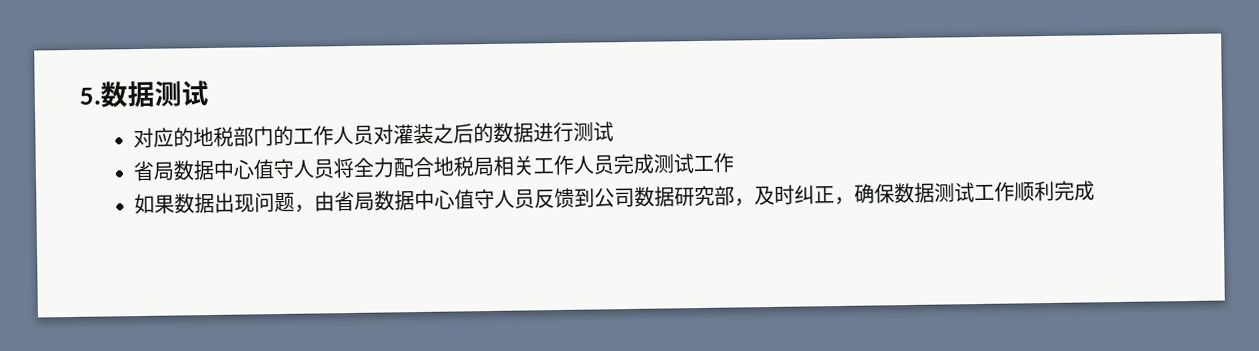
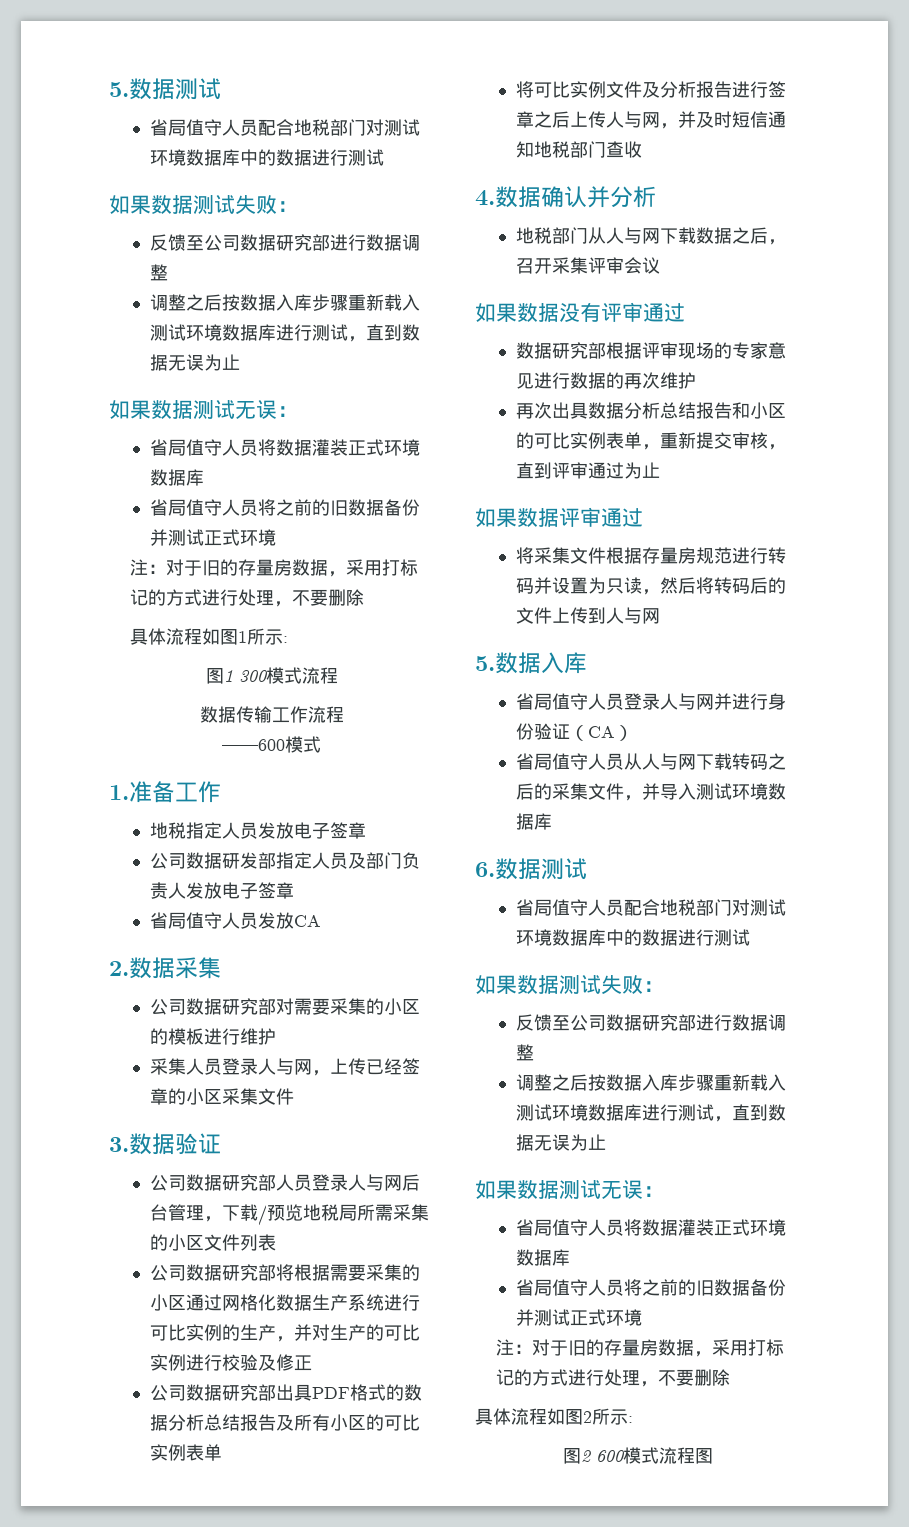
  5.数据测试
- 对应的地税部门的工作人员对灌装之后的数据进行测试
- 省局数据中心值守人员将全力配合地税局相关工作人员完成测试工作
- 如果数据出现问题，由省局数据中心值守人员反馈到公司数据研究部，及时纠正，确保数据测试工作顺利完成
+ 省局值守人员配合地税部门对测试环境数据库中的数据进行测试
+ 如果数据测试失败：
+ 反馈至公司数据研究部进行数据调整
+ 调整之后按数据入库步骤重新载入测试环境数据库进行测试，直到数据无误为止
+ 如果数据测试无误：
+ 省局值守人员将数据灌装正式环境数据库
+ 省局值守人员将之前的旧数据备份并测试正式环境
+ 注：对于旧的存量房数据，采用打标记的方式进行处理，不要删除
+ 具体流程如图1所示:
+ 图1 300模式流程
+ 数据传输工作流程
+ ——600模式
+ 1.准备工作
+ 地税指定人员发放电子签章
+ 公司数据研发部指定人员及部门负责人发放电子签章
+ 省局值守人员发放CA
+ 2.数据采集
+ 公司数据研究部对需要采集的小区的模板进行维护
+ 采集人员登录人与网，上传已经签章的小区采集文件
+ 3.数据验证
+ 公司数据研究部人员登录人与网后台管理，下载/预览地税局所需采集的小区文件列表
+ 公司数据研究部将根据需要采集的小区通过网格化数据生产系统进行可比实例的生产，并对生产的可比实例进行校验及修正
+ 公司数据研究部出具PDF格式的数据分析总结报告及所有小区的可比实例表单
+ 将可比实例文件及分析报告进行签章之后上传人与网，并及时短信通知地税部门查收
+ 4.数据确认并分析
+ 地税部门从人与网下载数据之后，召开采集评审会议
+ 如果数据没有评审通过
+ 数据研究部根据评审现场的专家意见进行数据的再次维护
+ 再次出具数据分析总结报告和小区的可比实例表单，重新提交审核，直到评审通过为止
+ 如果数据评审通过
+ 将采集文件根据存量房规范进行转码并设置为只读，然后将转码后的文件上传到人与网
+ 5.数据入库
+ 省局值守人员登录人与网并进行身份验证（CA）
+ 省局值守人员从人与网下载转码之后的采集文件，并导入测试环境数据库
+ 6.数据测试
+ 省局值守人员配合地税部门对测试环境数据库中的数据进行测试
+ 如果数据测试失败：
+ 反馈至公司数据研究部进行数据调整
+ 调整之后按数据入库步骤重新载入测试环境数据库进行测试，直到数据无误为止
+ 如果数据测试无误：
+ 省局值守人员将数据灌装正式环境数据库
+ 省局值守人员将之前的旧数据备份并测试正式环境
+ 注：对于旧的存量房数据，采用打标记的方式进行处理，不要删除
+ 具体流程如图2所示:
+ 图2 600模式流程图

